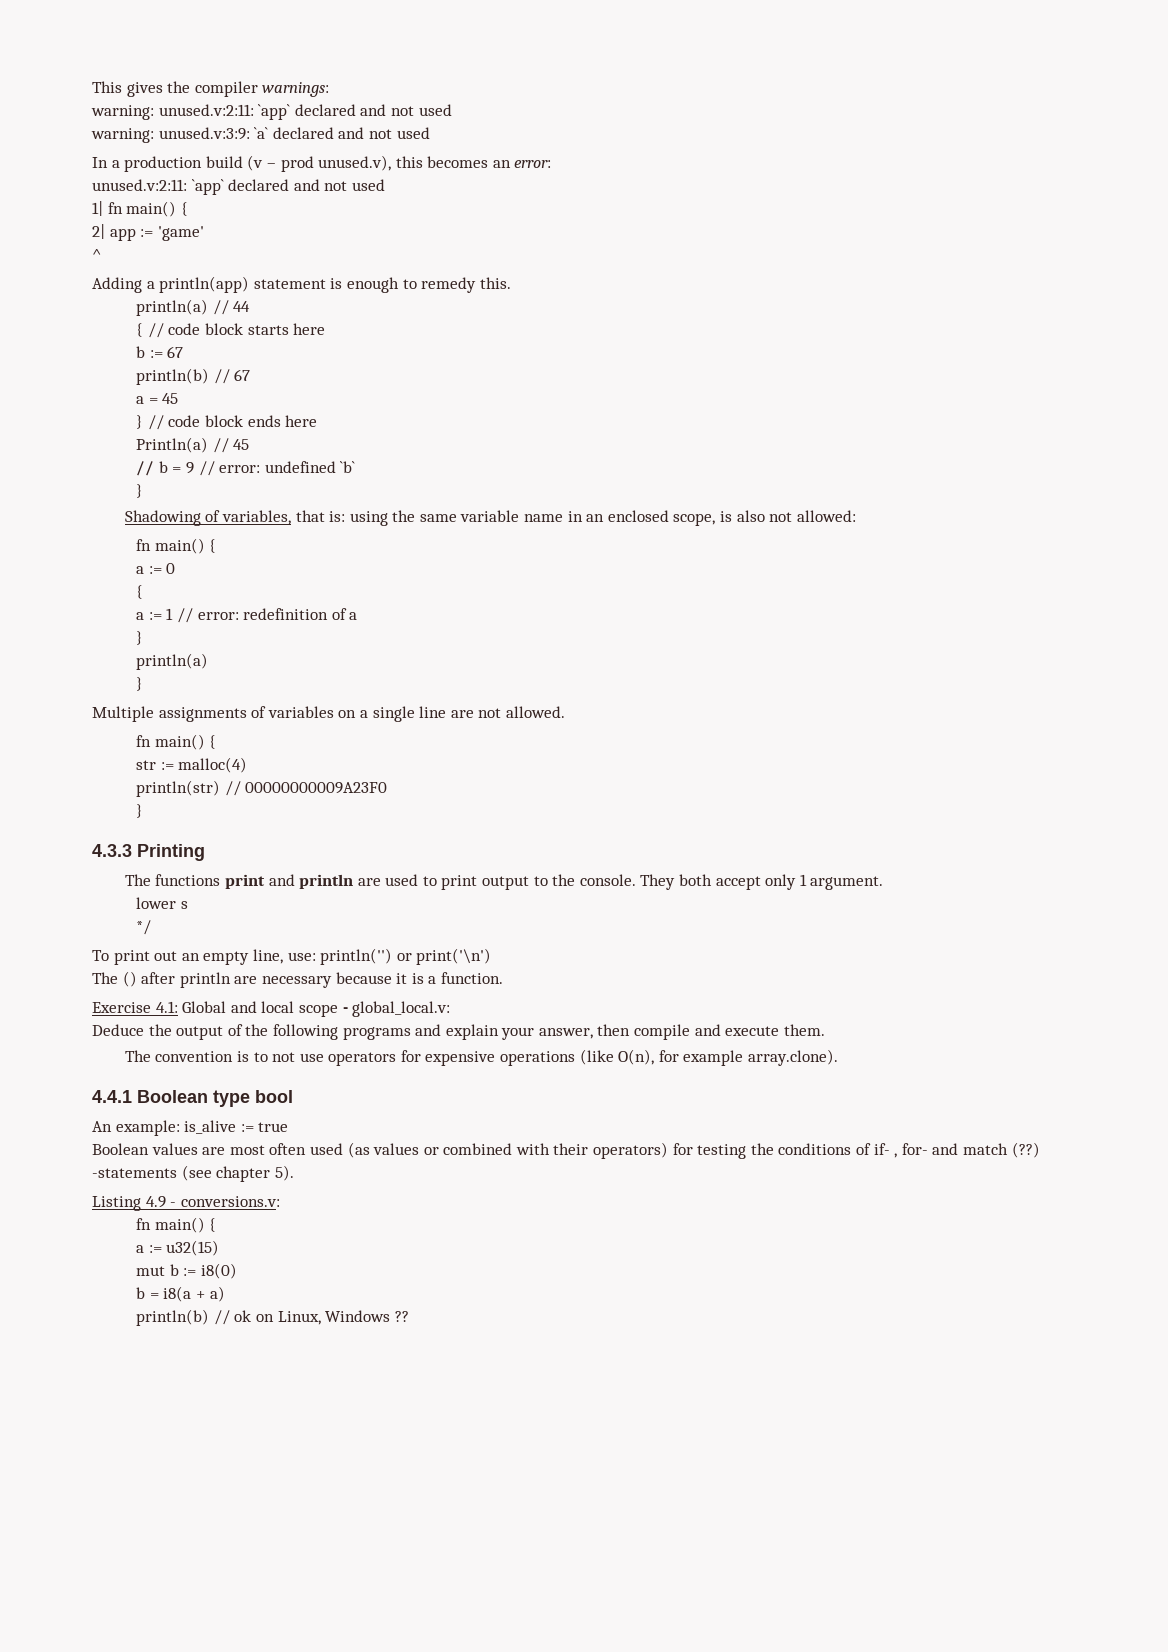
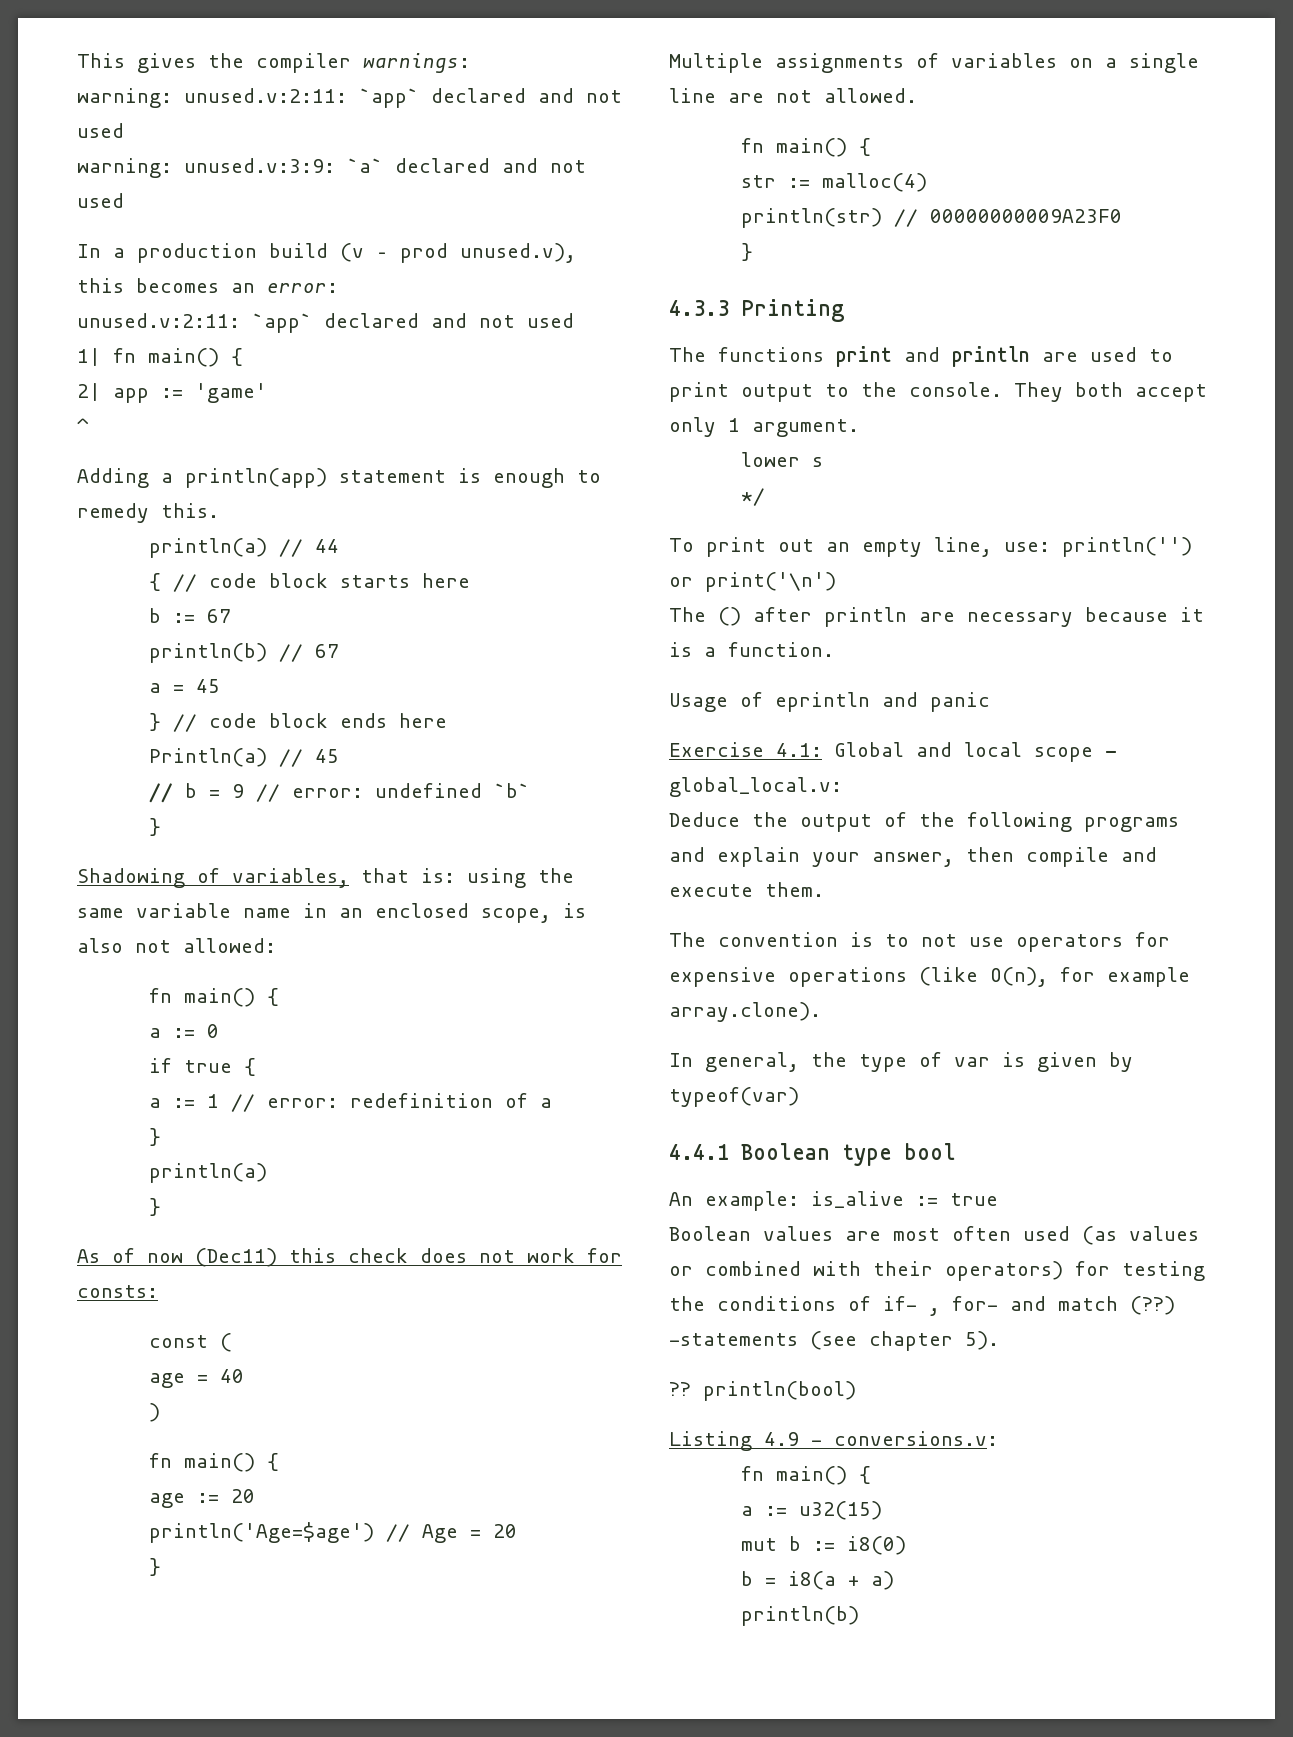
  a := 0
- {
+ if true {
+ As of now (Dec11) this check does not work for consts:
+ const (
+ age = 40
+ )
+ fn main() {
+ age := 20
+ println('Age=$age') // Age = 20
+ }
+ Usage of eprintln and panic
+ In general, the type of var is given by typeof(var)
+ ?? println(bool)
  b = i8(a + a)
- println(b) // ok on Linux, Windows ??
+ println(b)

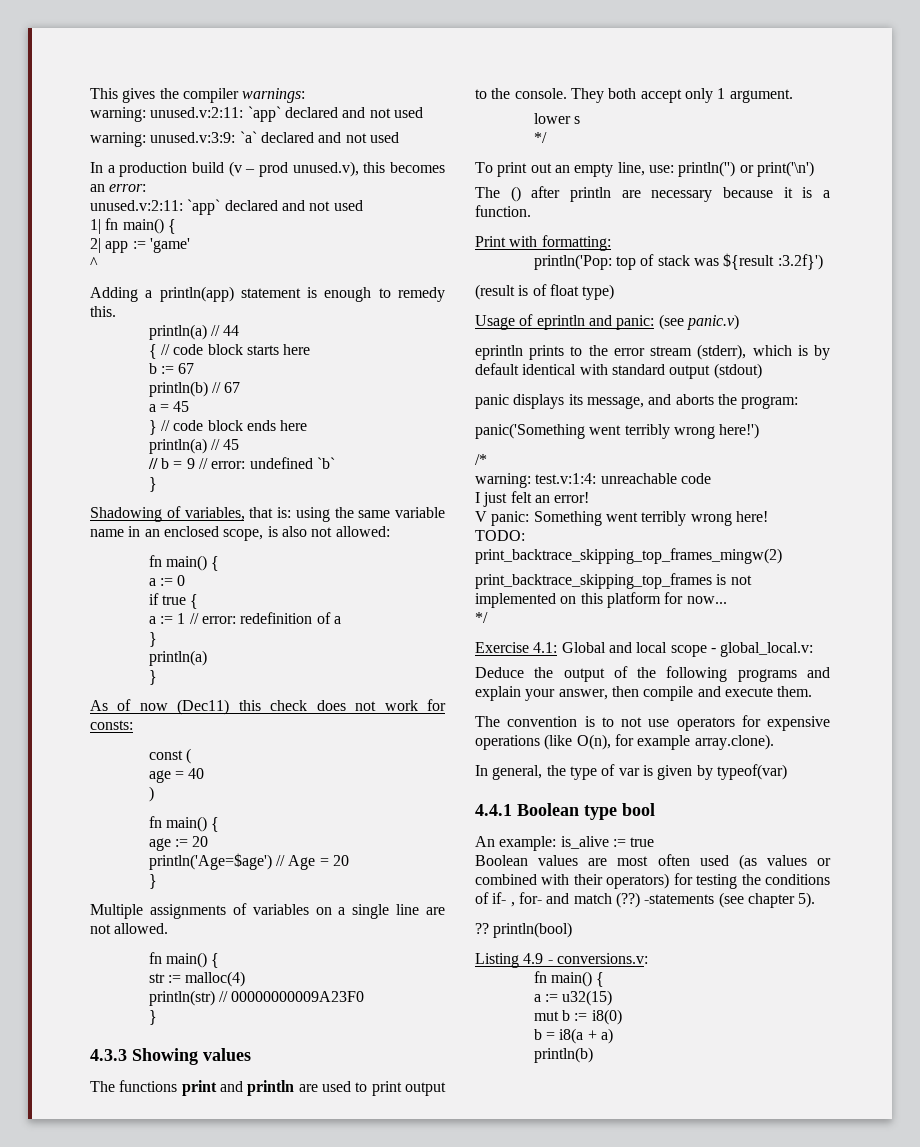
- Println(a) // 45
+ println(a) // 45
- 4.3.3 Printing
+ 4.3.3 Showing values
- Usage of eprintln and panic
+ Print with formatting:
+ println('Pop: top of stack was ${result :3.2f}')
+ (result is of float type)
+ Usage of eprintln and panic: (see panic.v)
+ eprintln prints to the error stream (stderr), which is by default identical with standard output (stdout)
+ panic displays its message, and aborts the program:
+ panic('Something went terribly wrong here!')
+ /*
+ warning: test.v:1:4: unreachable code
+ I just felt an error!
+ V panic: Something went terribly wrong here!
+ TODO: print_backtrace_skipping_top_frames_mingw(2)
+ print_backtrace_skipping_top_frames is not implemented on this platform for now...
+ */

